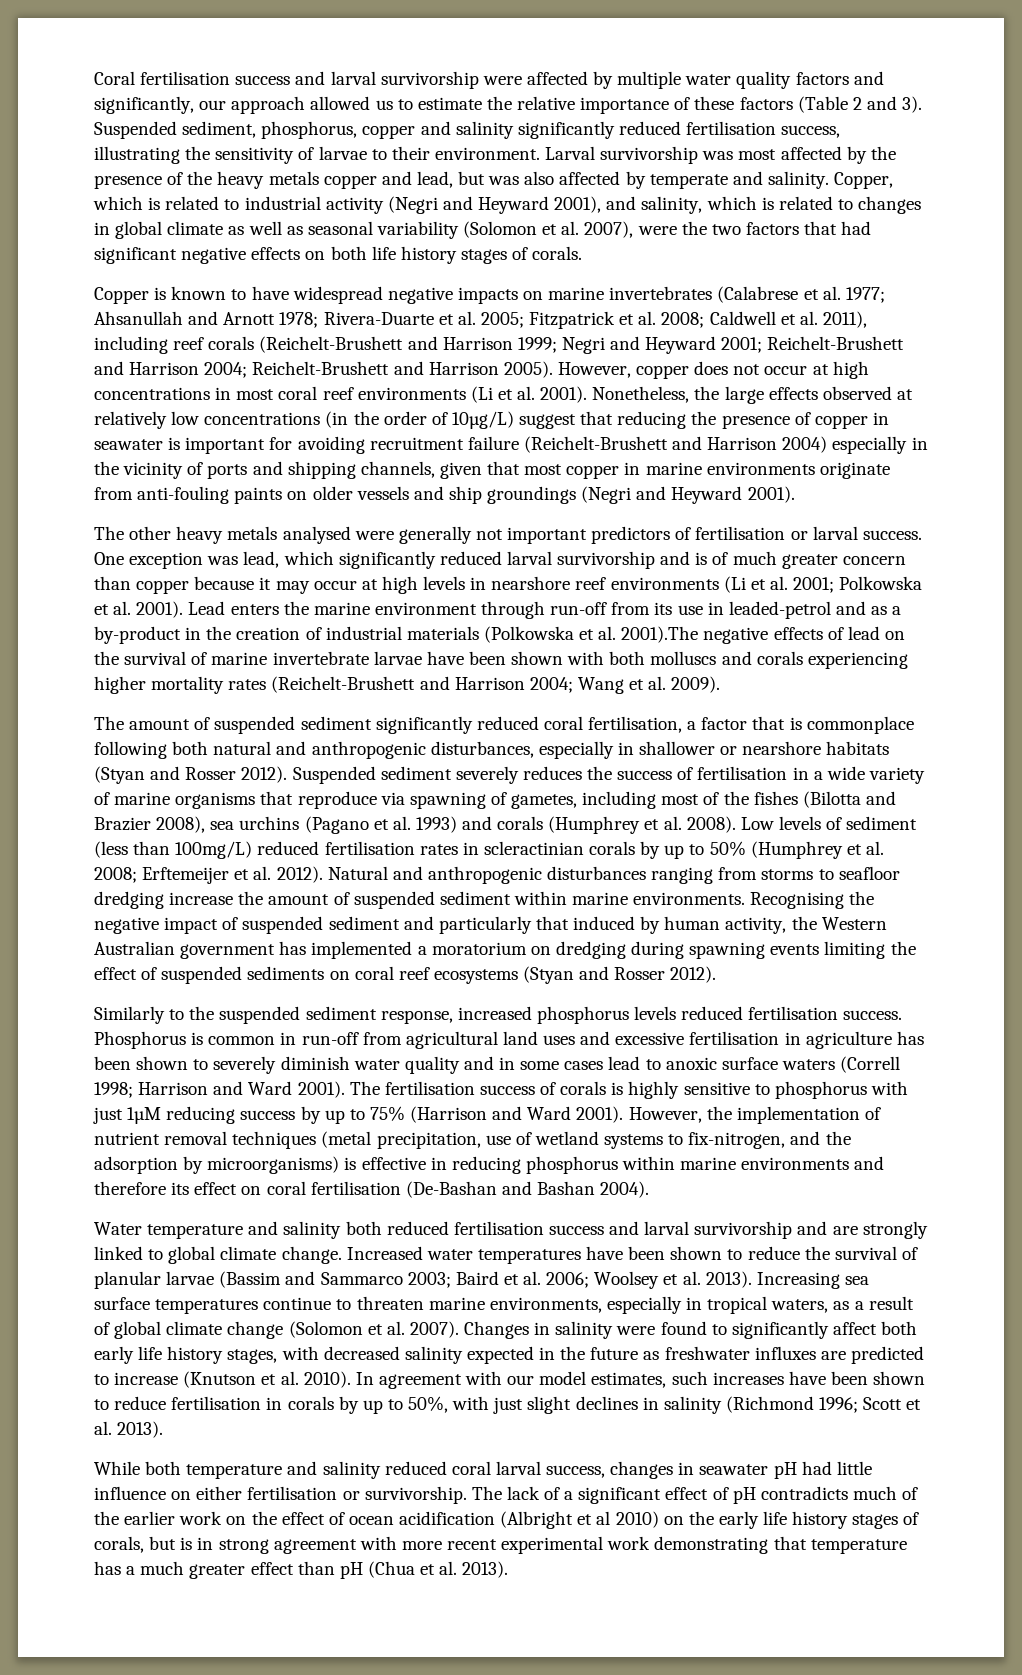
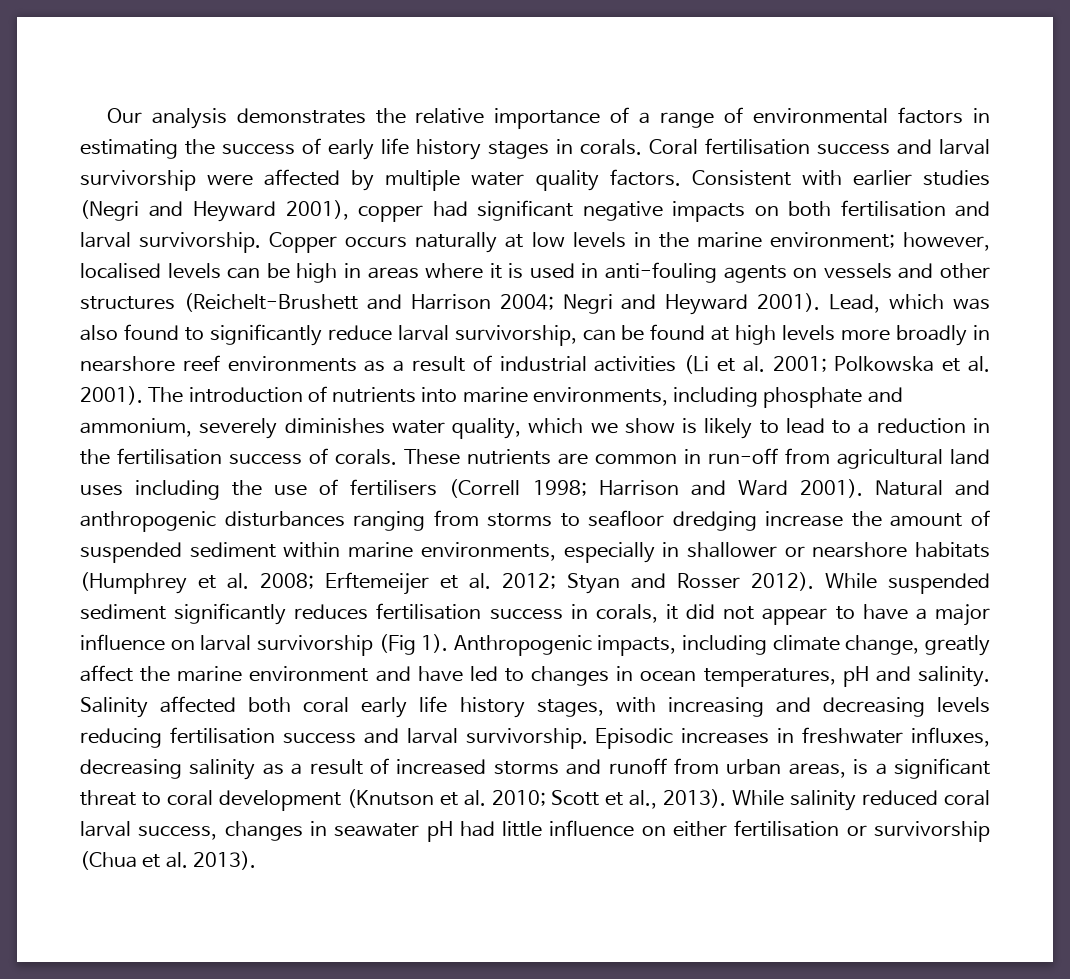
+ Our analysis demonstrates the relative importance of a range of environmental factors in estimating the success of early life history stages in corals.
- Coral fertilisation success and larval survivorship were affected by multiple water quality factors and significantly, our approach allowed us to estimate the relative importance of these factors (Table 2 and 3). Suspended sediment, phosphorus, copper and salinity significantly reduced fertilisation success, illustrating the sensitivity of larvae to their environment. Larval survivorship was most affected by the presence of the heavy metals copper and lead, but was also affected by temperate and salinity. Copper, which is related to industrial activity (Negri and Heyward 2001), and salinity, which is related to changes in global climate as well as seasonal variability (Solomon et al. 2007), were the two factors that had significant negative effects on both life history stages of corals.
- Copper is known to have widespread negative impacts on marine invertebrates (Calabrese et al. 1977; Ahsanullah and Arnott 1978; Rivera-Duarte et al. 2005; Fitzpatrick et al. 2008; Caldwell et al. 2011), including reef corals (Reichelt-Brushett and Harrison 1999; Negri and Heyward 2001; Reichelt-Brushett and Harrison 2004; Reichelt-Brushett and Harrison 2005). However, copper does not occur at high concentrations in most coral reef environments (Li et al. 2001). Nonetheless, the large effects observed at relatively low concentrations (in the order of 10µg/L) suggest that reducing the presence of copper in seawater is important for avoiding recruitment failure (Reichelt-Brushett and Harrison 2004) especially in the vicinity of ports and shipping channels, given that most copper in marine environments originate from anti-fouling paints on older vessels and ship groundings (Negri and Heyward 2001).
- The other heavy metals analysed were generally not important predictors of fertilisation or larval success. One exception was lead, which significantly reduced larval survivorship and is of much greater concern than copper because it may occur at high levels in nearshore reef environments (Li et al. 2001; Polkowska et al. 2001).
+ Coral fertilisation success and larval survivorship were affected by multiple water quality factors. Consistent with earlier studies (Negri and Heyward 2001), copper had significant negative impacts on both fertilisation and larval survivorship. Copper occurs naturally at low levels in the marine environment; however, localised levels can be high in areas where it is used in anti-fouling agents on vessels and other structures (Reichelt-Brushett and Harrison 2004; Negri and Heyward 2001). Lead, which was also found to significantly reduce larval survivorship, can be found at high levels more broadly in nearshore reef environments as a result of industrial activities (Li et al. 2001; Polkowska et al. 2001).
- Lead enters the marine environment through run-off from its use in leaded-petrol and as a by-product in the creation of industrial materials (Polkowska et al. 2001).The negative effects of lead on the survival of marine invertebrate larvae have been shown with both molluscs and corals experiencing higher mortality rates (Reichelt-Brushett and Harrison 2004; Wang et al. 2009).
- The amount of suspended sediment significantly reduced coral fertilisation, a factor that is commonplace following both natural and anthropogenic disturbances, especially in shallower or nearshore habitats (Styan and Rosser 2012). Suspended sediment severely reduces the success of fertilisation in a wide variety of marine organisms that reproduce via spawning of gametes, including most of the fishes (Bilotta and Brazier 2008), sea urchins (Pagano et al. 1993) and corals (Humphrey et al. 2008). Low levels of sediment (less than 100mg/L) reduced fertilisation rates in scleractinian corals by up to 50% (Humphrey et al. 2008; Erftemeijer et al. 2012).
+ The introduction of nutrients into marine environments, including phosphate and ammonium, severely diminishes water quality, which we show is likely to lead to a reduction in the fertilisation success of corals. These nutrients are common in run-off from agricultural land uses including the use of fertilisers (Correll 1998; Harrison and Ward 2001).
- Natural and anthropogenic disturbances ranging from storms to seafloor dredging increase the amount of suspended sediment within marine environments. Recognising the negative impact of suspended sediment and particularly that induced by human activity, the Western Australian government has implemented a moratorium on dredging during spawning events limiting the effect of suspended sediments on coral reef ecosystems (Styan and Rosser 2012).
- Similarly to the suspended sediment response, increased phosphorus levels reduced fertilisation success. Phosphorus is common in run-off from agricultural land uses and excessive fertilisation in agriculture has been shown to severely diminish water quality and in some cases lead to anoxic surface waters (Correll 1998; Harrison and Ward 2001). The fertilisation success of corals is highly sensitive to phosphorus with just 1µM reducing success by up to 75% (Harrison and Ward 2001). However, the implementation of nutrient removal techniques (metal precipitation, use of wetland systems to fix-nitrogen, and the adsorption by microorganisms) is effective in reducing phosphorus within marine environments and therefore its effect on coral fertilisation (De-Bashan and Bashan 2004).
- Water temperature and salinity both reduced fertilisation success and larval survivorship and are strongly linked to global climate change. Increased water temperatures have been shown to reduce the survival of planular larvae (Bassim and Sammarco 2003; Baird et al. 2006; Woolsey et al. 2013). Increasing sea surface temperatures continue to threaten marine environments, especially in tropical waters, as a result of global climate change (Solomon et al. 2007). Changes in salinity were found to significantly affect both early life history stages, with decreased salinity expected in the future as freshwater influxes are predicted to increase (Knutson et al. 2010). In agreement with our model estimates, such increases have been shown to reduce fertilisation in corals by up to 50%, with just slight declines in salinity (Richmond 1996; Scott et al. 2013).
- While both temperature and salinity reduced coral larval success, changes in seawater pH had little influence on either fertilisation or survivorship. The lack of a significant effect of pH contradicts much of the earlier work on the effect of ocean acidification (Albright et al 2010) on the early life history stages of corals, but is in strong agreement with more recent experimental work demonstrating that temperature has a much greater effect than pH (Chua et al. 2013).
+ Natural and anthropogenic disturbances ranging from storms to seafloor dredging increase the amount of suspended sediment within marine environments, especially in shallower or nearshore habitats (Humphrey et al. 2008; Erftemeijer et al. 2012; Styan and Rosser 2012). While suspended sediment significantly reduces fertilisation success in corals, it did not appear to have a major influence on larval survivorship (Fig 1). Anthropogenic impacts, including climate change, greatly affect the marine environment and have led to changes in ocean temperatures, pH and salinity. Salinity affected both coral early life history stages, with increasing and decreasing levels reducing fertilisation success and larval survivorship. Episodic increases in freshwater influxes, decreasing salinity as a result of increased storms and runoff from urban areas, is a significant threat to coral development (Knutson et al. 2010; Scott et al., 2013). While salinity reduced coral larval success, changes in seawater pH had little influence on either fertilisation or survivorship (Chua et al. 2013).

